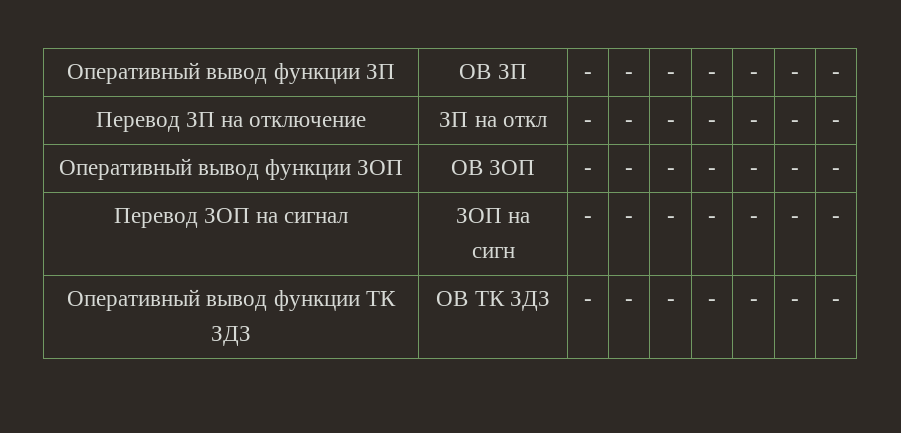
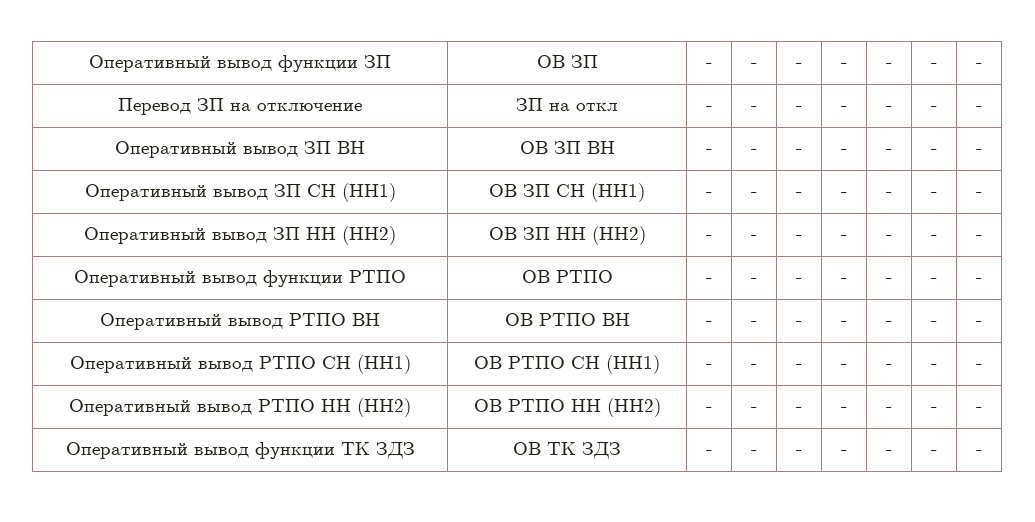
- Оперативный вывод функции ЗОП | ОВ ЗОП | - | - | - | - | - | - | -
- Перевод ЗОП на сигнал | ЗОП на сигн | - | - | - | - | - | - | -
+ Оперативный вывод ЗП ВН | ОВ ЗП ВН | - | - | - | - | - | - | -
+ Оперативный вывод ЗП СН (НН1) | ОВ ЗП СН (НН1) | - | - | - | - | - | - | -
+ Оперативный вывод ЗП НН (НН2) | ОВ ЗП НН (НН2) | - | - | - | - | - | - | -
+ Оперативный вывод функции РТПО | ОВ РТПО | - | - | - | - | - | - | -
+ Оперативный вывод РТПО ВН | ОВ РТПО ВН | - | - | - | - | - | - | -
+ Оперативный вывод РТПО СН (НН1) | ОВ РТПО СН (НН1) | - | - | - | - | - | - | -
+ Оперативный вывод РТПО НН (НН2) | ОВ РТПО НН (НН2) | - | - | - | - | - | - | -

